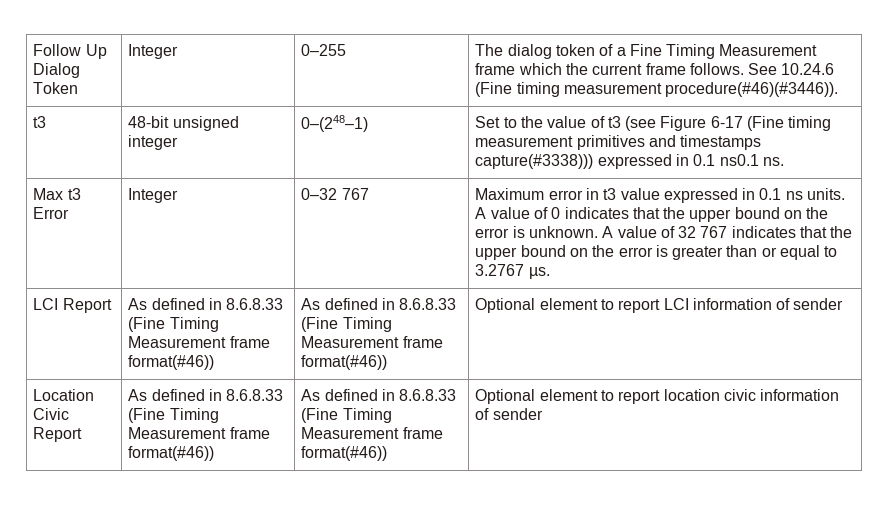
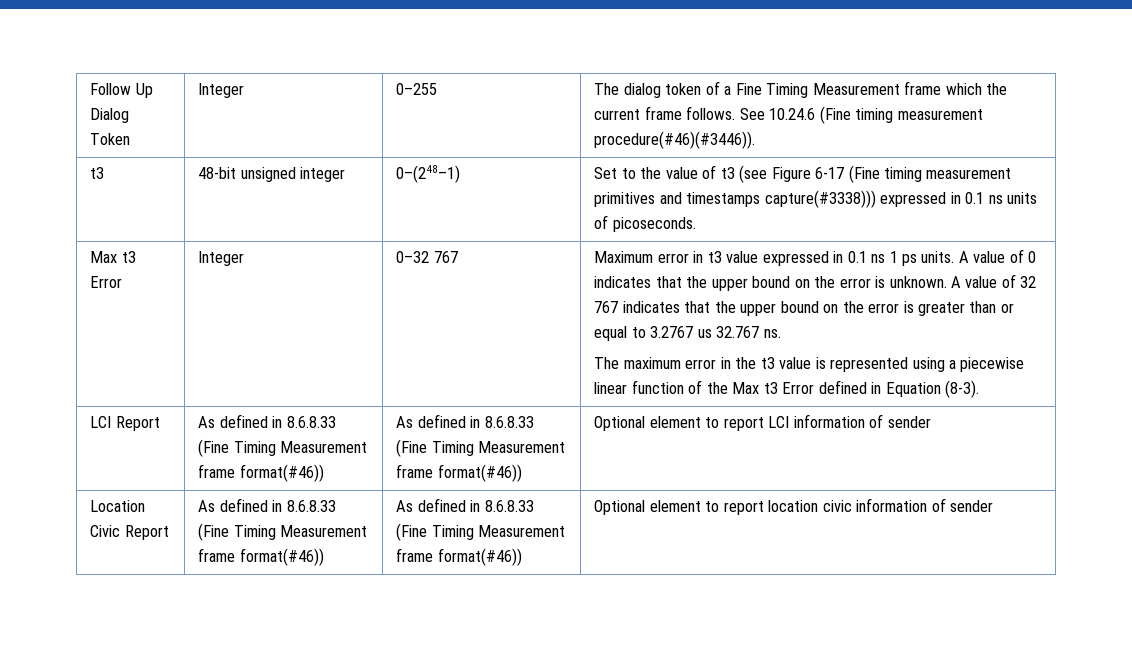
- t3 | 48-bit unsigned integer | 0–(248–1) | Set to the value of t3 (see Figure 6-17 (Fine timing measurement primitives and timestamps capture(#3338))) expressed in 0.1 ns0.1 ns.
+ t3 | 48-bit unsigned integer | 0–(248–1) | Set to the value of t3 (see Figure 6-17 (Fine timing measurement primitives and timestamps capture(#3338))) expressed in 0.1 ns units of picoseconds.
- Maximum error in t3 value expressed in 0.1 ns units.
+ Maximum error in t3 value expressed in 0.1 ns 1 ps units.
- A value of 32 767 indicates that the upper bound on the error is greater than or equal to 3.2767 µs.
+ A value of 32 767 indicates that the upper bound on the error is greater than or equal to 3.2767 us 32.767 ns.
+ The maximum error in the t3 value is represented using a piecewise linear function of the Max t3 Error defined in Equation (8-3).

